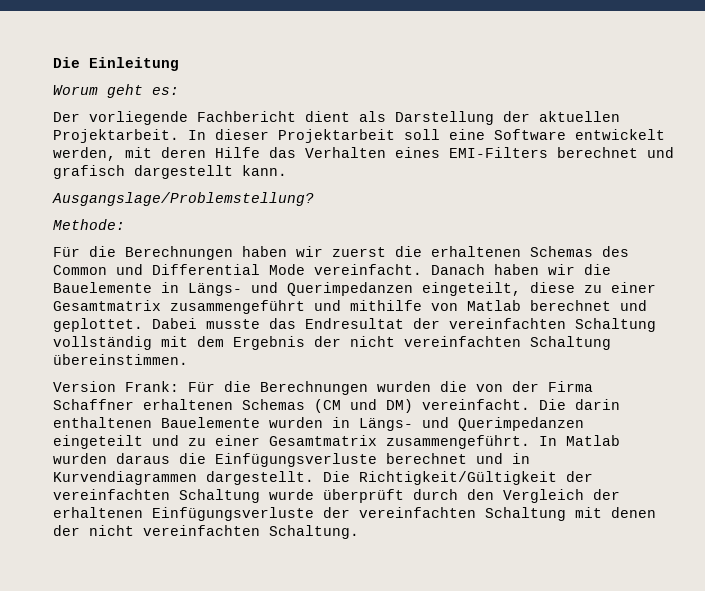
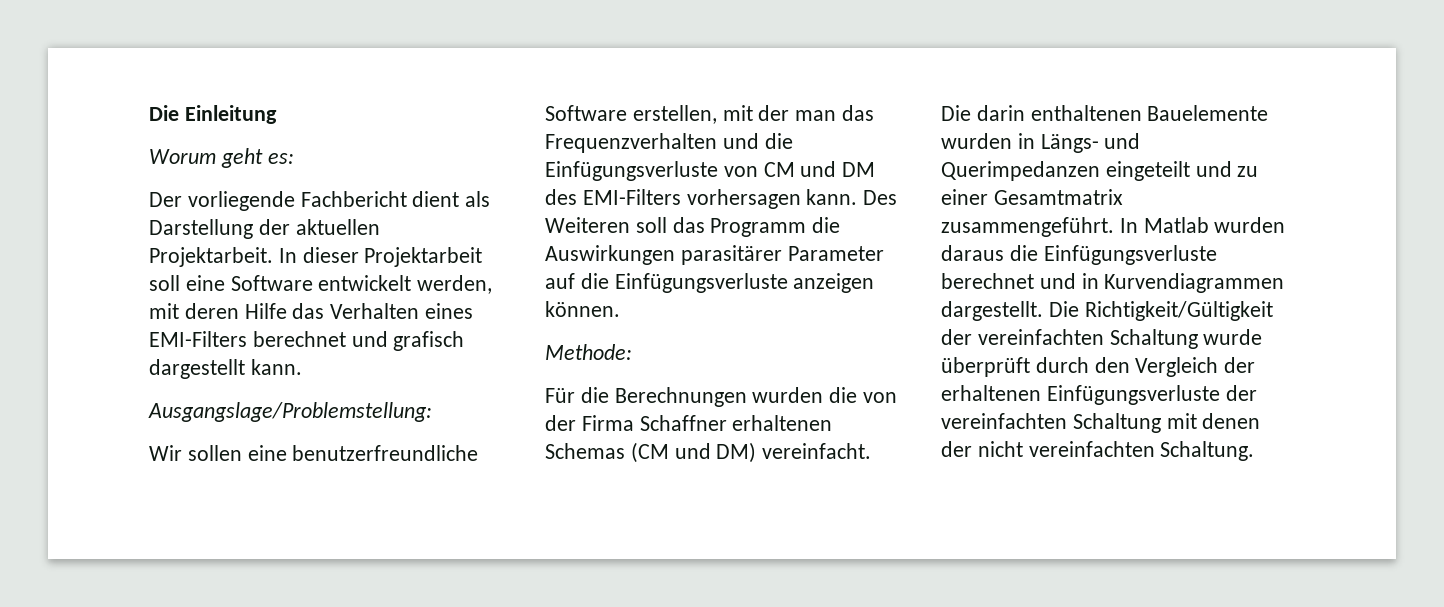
- Ausgangslage/Problemstellung?
+ Ausgangslage/Problemstellung:
+ Wir sollen eine benutzerfreundliche Software erstellen, mit der man das Frequenzverhalten und die Einfügungsverluste von CM und DM des EMI-Filters vorhersagen kann. Des Weiteren soll das Programm die Auswirkungen parasitärer Parameter auf die Einfügungsverluste anzeigen können.
  Methode:
- Für die Berechnungen haben wir zuerst die erhaltenen Schemas des Common und Differential Mode vereinfacht. Danach haben wir die Bauelemente in Längs- und Querimpedanzen eingeteilt, diese zu einer Gesamtmatrix zusammengeführt und mithilfe von Matlab berechnet und geplottet. Dabei musste das Endresultat der vereinfachten Schaltung vollständig mit dem Ergebnis der nicht vereinfachten Schaltung übereinstimmen.
- Version Frank: Für die Berechnungen wurden die von der Firma Schaffner erhaltenen Schemas (CM und DM) vereinfacht.
+ Für die Berechnungen wurden die von der Firma Schaffner erhaltenen Schemas (CM und DM) vereinfacht.

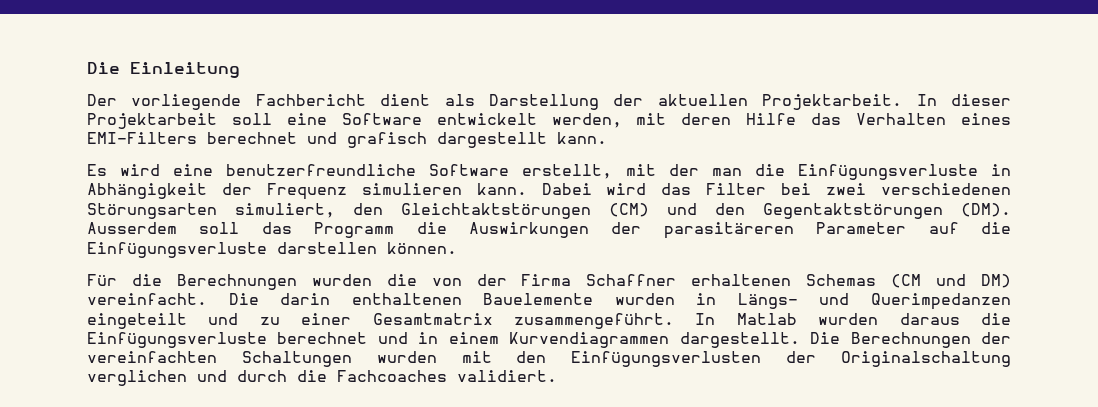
- Worum geht es:
- Ausgangslage/Problemstellung:
- Wir sollen eine benutzerfreundliche Software erstellen, mit der man das Frequenzverhalten und die Einfügungsverluste von CM und DM des EMI-Filters vorhersagen kann. Des Weiteren soll das Programm die Auswirkungen parasitärer Parameter auf die Einfügungsverluste anzeigen können.
+ Es wird eine benutzerfreundliche Software erstellt, mit der man die Einfügungsverluste in Abhängigkeit der Frequenz simulieren kann. Dabei wird das Filter bei zwei verschiedenen Störungsarten simuliert, den Gleichtaktstörungen (CM) und den Gegentaktstörungen (DM). Ausserdem soll das Programm die Auswirkungen der parasitäreren Parameter auf die Einfügungsverluste darstellen können.
- Methode:
- In Matlab wurden daraus die Einfügungsverluste berechnet und in Kurvendiagrammen dargestellt.
+ In Matlab wurden daraus die Einfügungsverluste berechnet und in einem Kurvendiagrammen dargestellt.
- Die Richtigkeit/Gültigkeit der vereinfachten Schaltung wurde überprüft durch den Vergleich der erhaltenen Einfügungsverluste der vereinfachten Schaltung mit denen der nicht vereinfachten Schaltung.
+ Die Berechnungen der vereinfachten Schaltungen wurden mit den Einfügungsverlusten der Originalschaltung verglichen und durch die Fachcoaches validiert.

